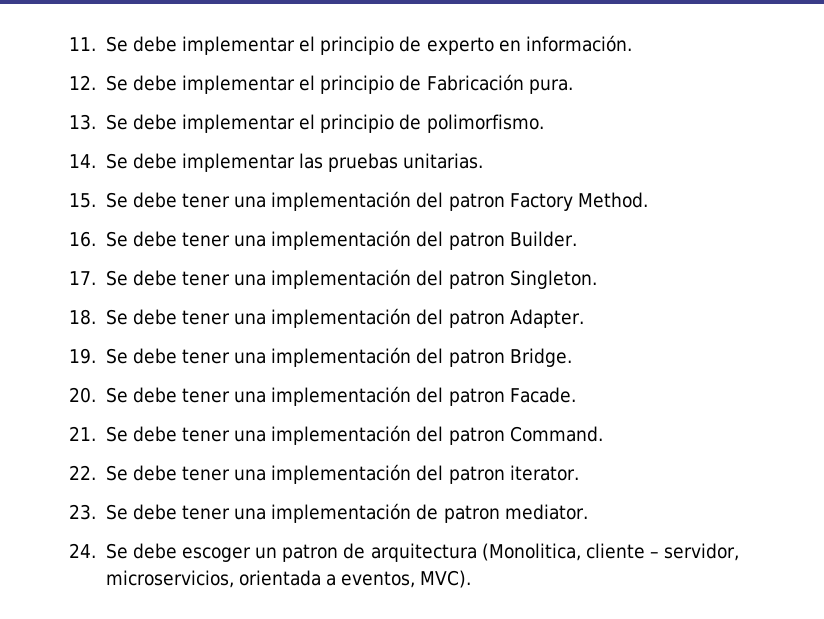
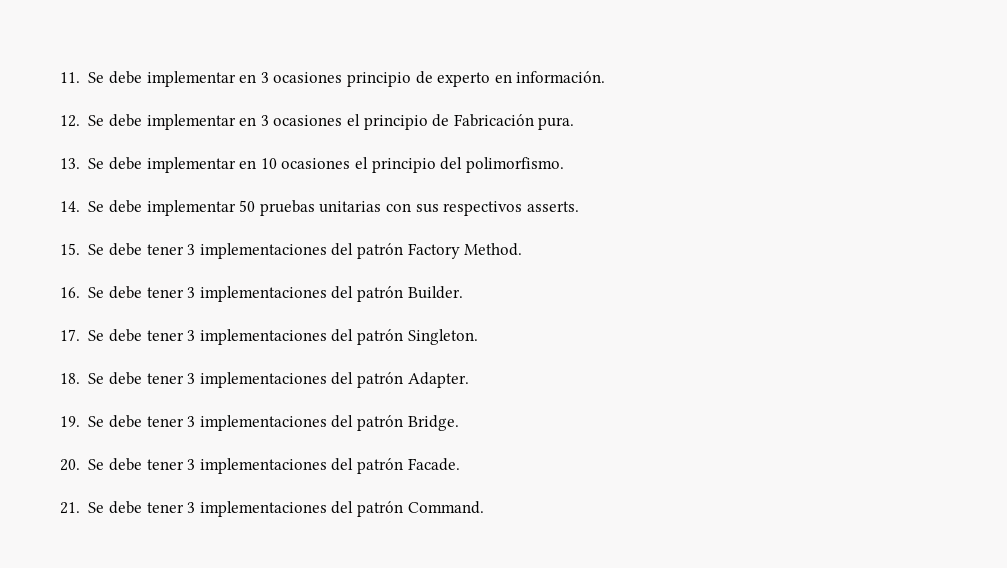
- 11. Se debe implementar el principio de experto en información.
+ 11. Se debe implementar en 3 ocasiones principio de experto en información.
- 12. Se debe implementar el principio de Fabricación pura.
+ 12. Se debe implementar en 3 ocasiones el principio de Fabricación pura.
- 13. Se debe implementar el principio de polimorfismo.
+ 13. Se debe implementar en 10 ocasiones el principio del polimorfismo.
- 14. Se debe implementar las pruebas unitarias.
+ 14. Se debe implementar 50 pruebas unitarias con sus respectivos asserts.
- 15. Se debe tener una implementación del patron Factory Method.
+ 15. Se debe tener 3 implementaciones del patrón Factory Method.
- 16. Se debe tener una implementación del patron Builder.
+ 16. Se debe tener 3 implementaciones del patrón Builder.
- 17. Se debe tener una implementación del patron Singleton.
+ 17. Se debe tener 3 implementaciones del patrón Singleton.
- 18. Se debe tener una implementación del patron Adapter.
+ 18. Se debe tener 3 implementaciones del patrón Adapter.
- 19. Se debe tener una implementación del patron Bridge.
+ 19. Se debe tener 3 implementaciones del patrón Bridge.
- 20. Se debe tener una implementación del patron Facade.
+ 20. Se debe tener 3 implementaciones del patrón Facade.
- 21. Se debe tener una implementación del patron Command.
- 22. Se debe tener una implementación del patron iterator.
- 23. Se debe tener una implementación de patron mediator.
- 24. Se debe escoger un patron de arquitectura (Monolitica, cliente – servidor, microservicios, orientada a eventos, MVC).
+ 21. Se debe tener 3 implementaciones del patrón Command.

